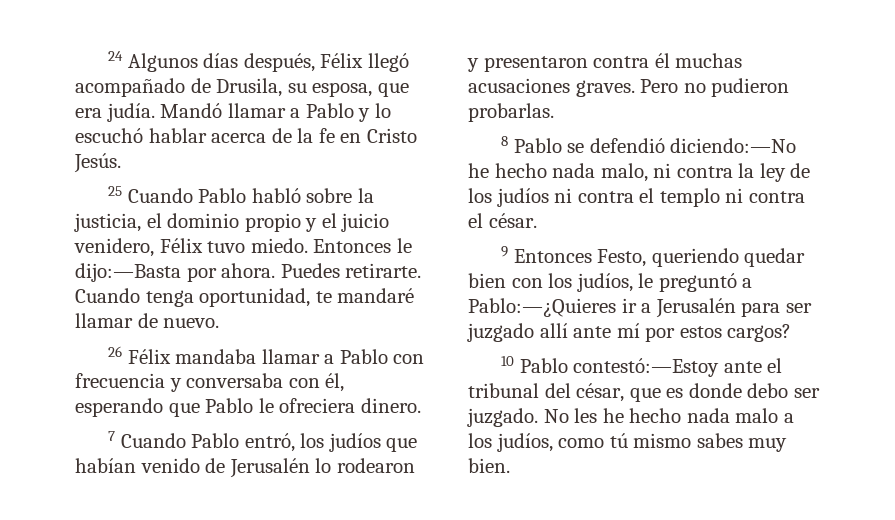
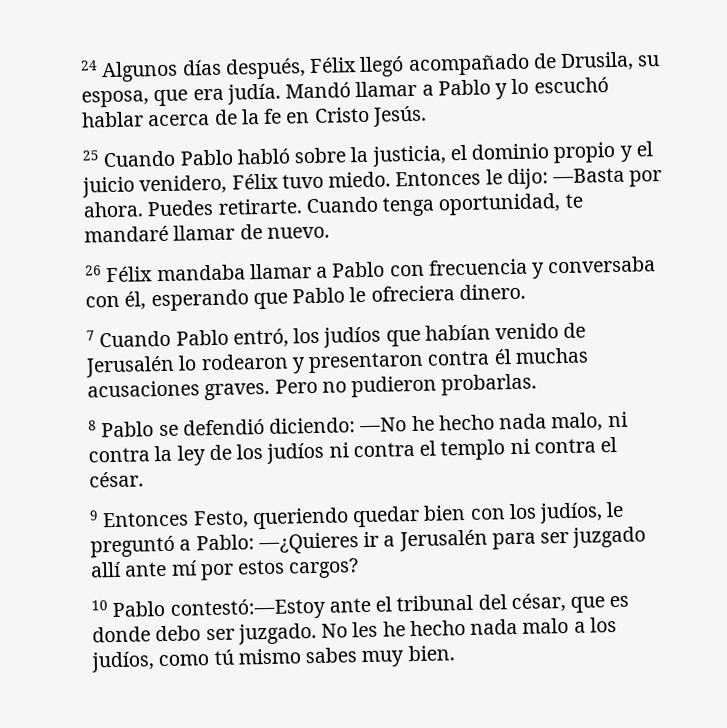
- Entonces le dijo:—Basta por ahora.
+ Entonces le dijo: —Basta por ahora.
- 8 Pablo se defendió diciendo:—No he hecho nada malo, ni contra la ley de los judíos ni contra el templo ni contra el césar.
+ 8 Pablo se defendió diciendo: —No he hecho nada malo, ni contra la ley de los judíos ni contra el templo ni contra el césar.
- 9 Entonces Festo, queriendo quedar bien con los judíos, le preguntó a Pablo:—¿Quieres ir a Jerusalén para ser juzgado allí ante mí por estos cargos?
+ 9 Entonces Festo, queriendo quedar bien con los judíos, le preguntó a Pablo: —¿Quieres ir a Jerusalén para ser juzgado allí ante mí por estos cargos?

